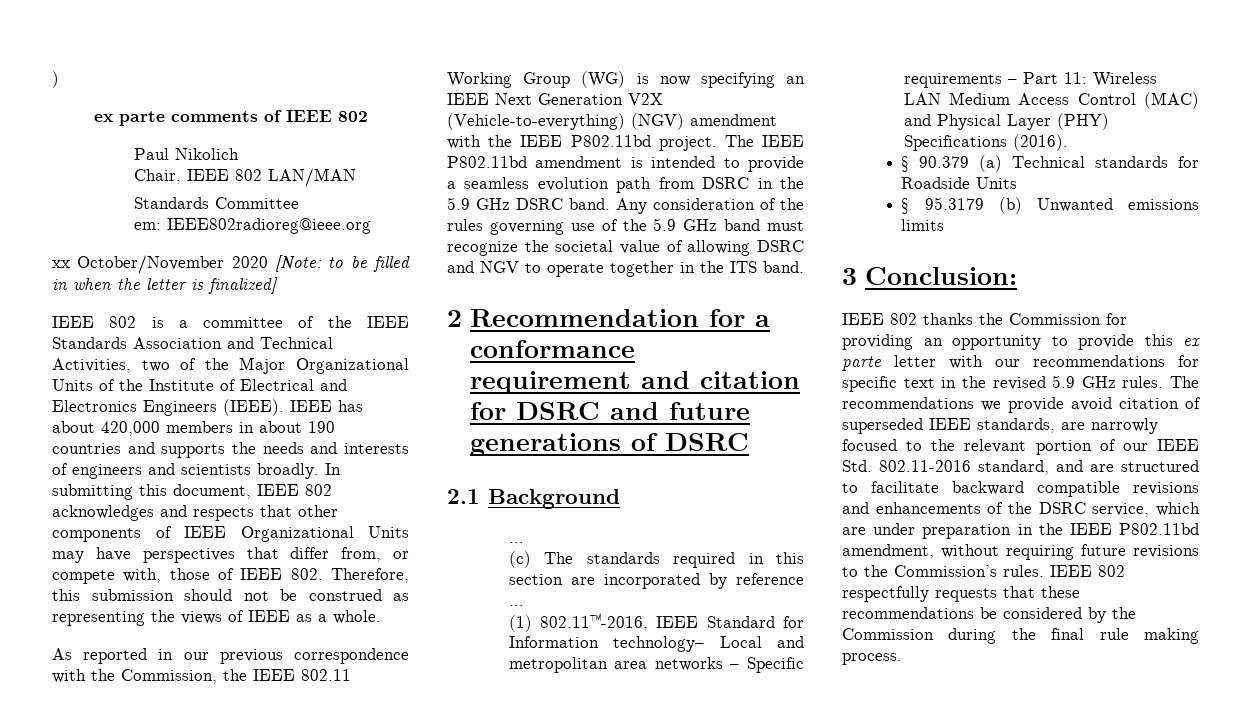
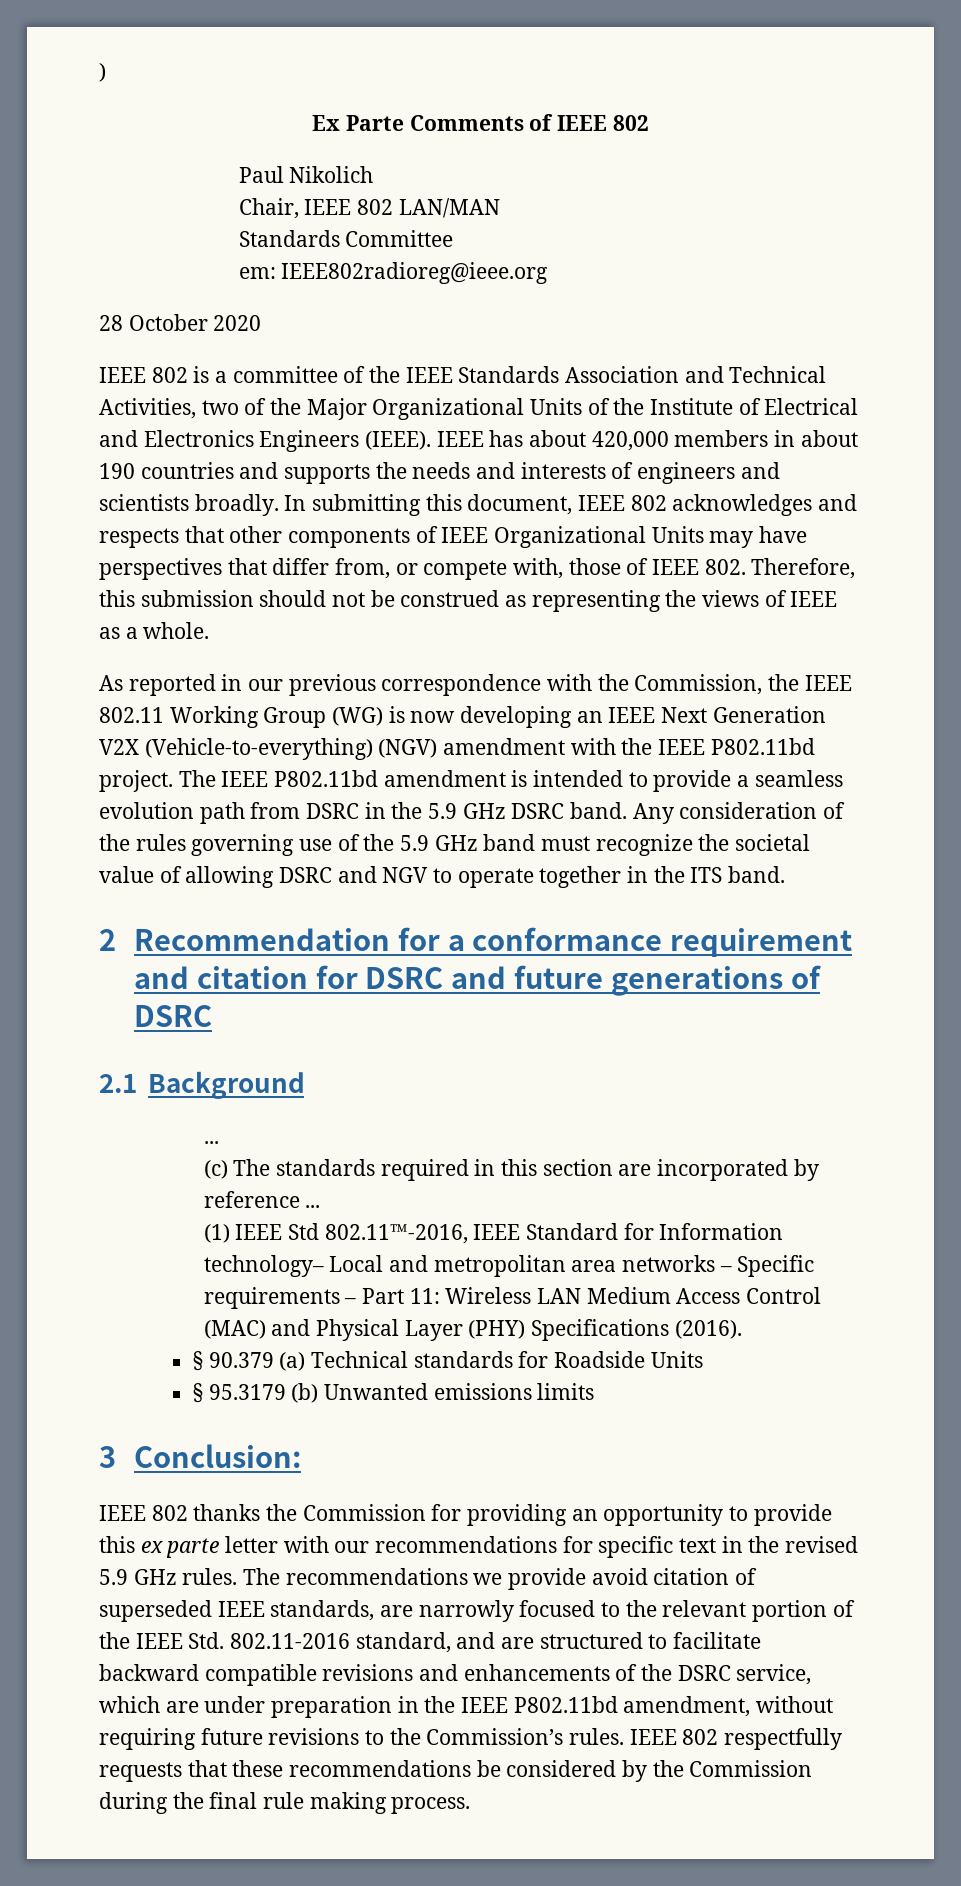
- ex parte comments of IEEE 802
+ Ex Parte Comments of IEEE 802
- xx October/November 2020 [Note: to be filled in when the letter is finalized]
+ 28 October 2020
- As reported in our previous correspondence with the Commission, the IEEE 802.11 Working Group (WG) is now specifying an IEEE Next Generation V2X (Vehicle-to-everything) (NGV) amendment with the IEEE P802.11bd project.
+ As reported in our previous correspondence with the Commission, the IEEE 802.11 Working Group (WG) is now developing an IEEE Next Generation V2X (Vehicle-to-everything) (NGV) amendment with the IEEE P802.11bd project.
- (1) 802.11™-2016, IEEE Standard for Information technology– Local and metropolitan area networks – Specific requirements – Part 11: Wireless LAN Medium Access Control (MAC) and Physical Layer (PHY) Specifications (2016).
+ (1) IEEE Std 802.11™-2016, IEEE Standard for Information technology– Local and metropolitan area networks – Specific requirements – Part 11: Wireless LAN Medium Access Control (MAC) and Physical Layer (PHY) Specifications (2016).
- The recommendations we provide avoid citation of superseded IEEE standards, are narrowly focused to the relevant portion of our IEEE Std. 802.11-2016 standard, and are structured to facilitate backward compatible revisions and enhancements of the DSRC service, which are under preparation in the IEEE P802.11bd amendment, without requiring future revisions to the Commission’s rules.
+ The recommendations we provide avoid citation of superseded IEEE standards, are narrowly focused to the relevant portion of the IEEE Std. 802.11-2016 standard, and are structured to facilitate backward compatible revisions and enhancements of the DSRC service, which are under preparation in the IEEE P802.11bd amendment, without requiring future revisions to the Commission’s rules.

